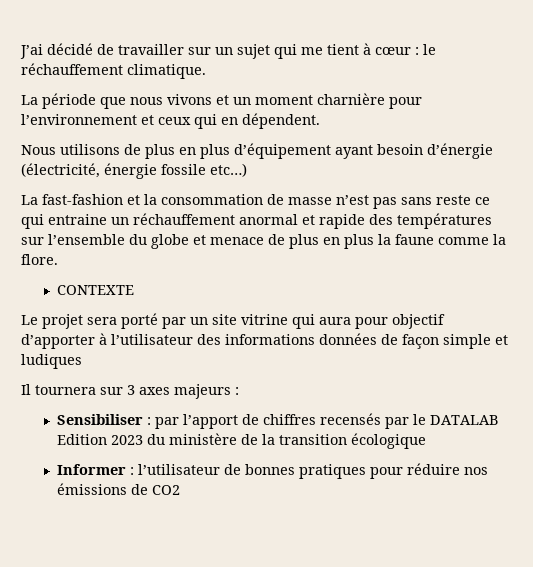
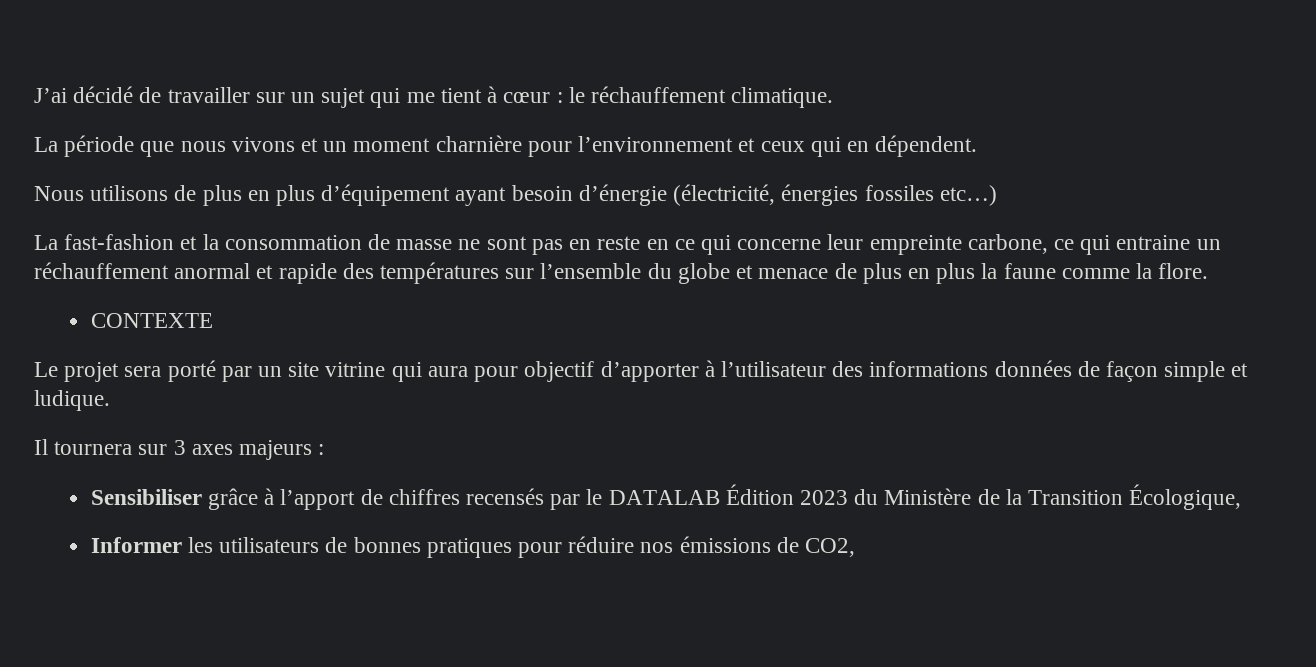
- Nous utilisons de plus en plus d’équipement ayant besoin d’énergie (électricité, énergie fossile etc…)
+ Nous utilisons de plus en plus d’équipement ayant besoin d’énergie (électricité, énergies fossiles etc…)
- La fast-fashion et la consommation de masse n’est pas sans reste ce qui entraine un réchauffement anormal et rapide des températures sur l’ensemble du globe et menace de plus en plus la faune comme la flore.
+ La fast-fashion et la consommation de masse ne sont pas en reste en ce qui concerne leur empreinte carbone, ce qui entraine un réchauffement anormal et rapide des températures sur l’ensemble du globe et menace de plus en plus la faune comme la flore.
- Le projet sera porté par un site vitrine qui aura pour objectif d’apporter à l’utilisateur des informations données de façon simple et ludiques
+ Le projet sera porté par un site vitrine qui aura pour objectif d’apporter à l’utilisateur des informations données de façon simple et ludique.
- Sensibiliser : par l’apport de chiffres recensés par le DATALAB Edition 2023 du ministère de la transition écologique
+ Sensibiliser grâce à l’apport de chiffres recensés par le DATALAB Édition 2023 du Ministère de la Transition Écologique,
- Informer : l’utilisateur de bonnes pratiques pour réduire nos émissions de CO2
+ Informer les utilisateurs de bonnes pratiques pour réduire nos émissions de CO2,

